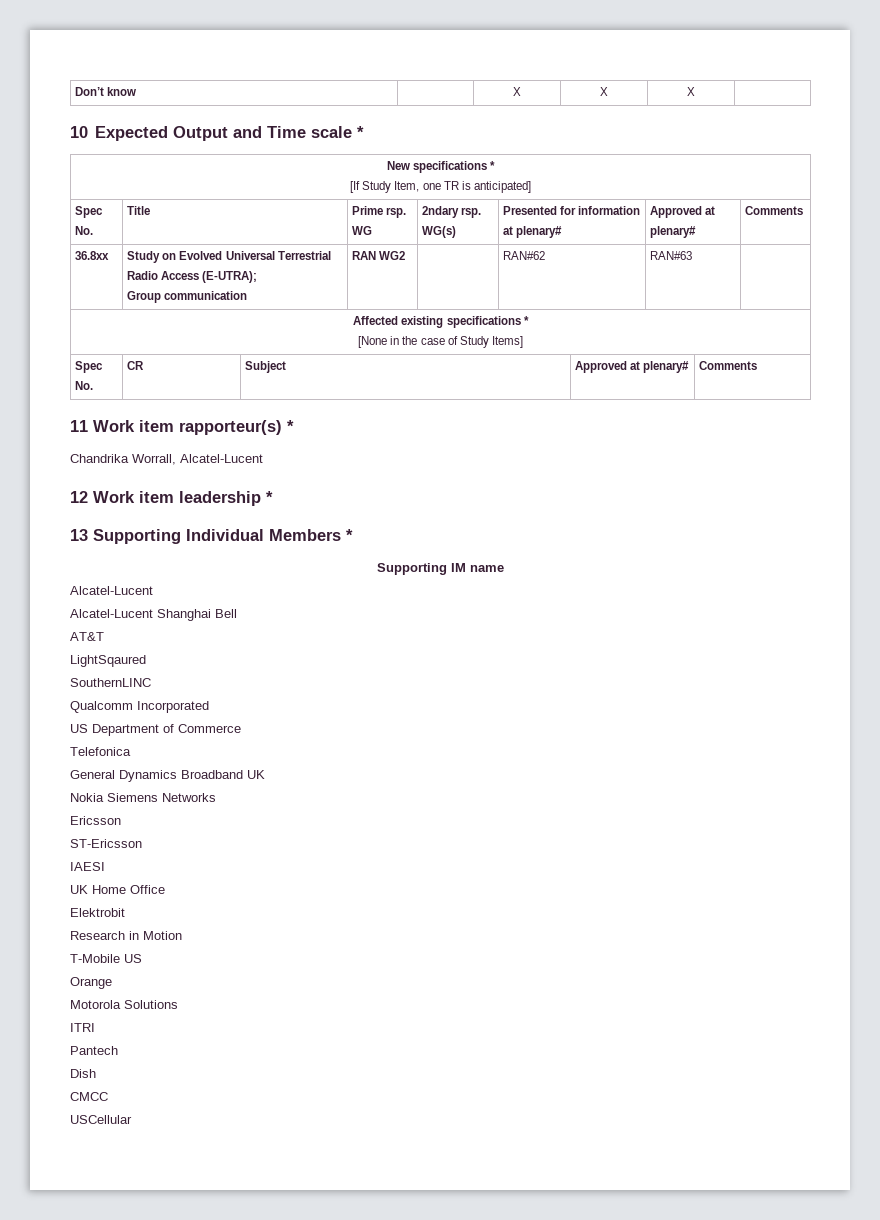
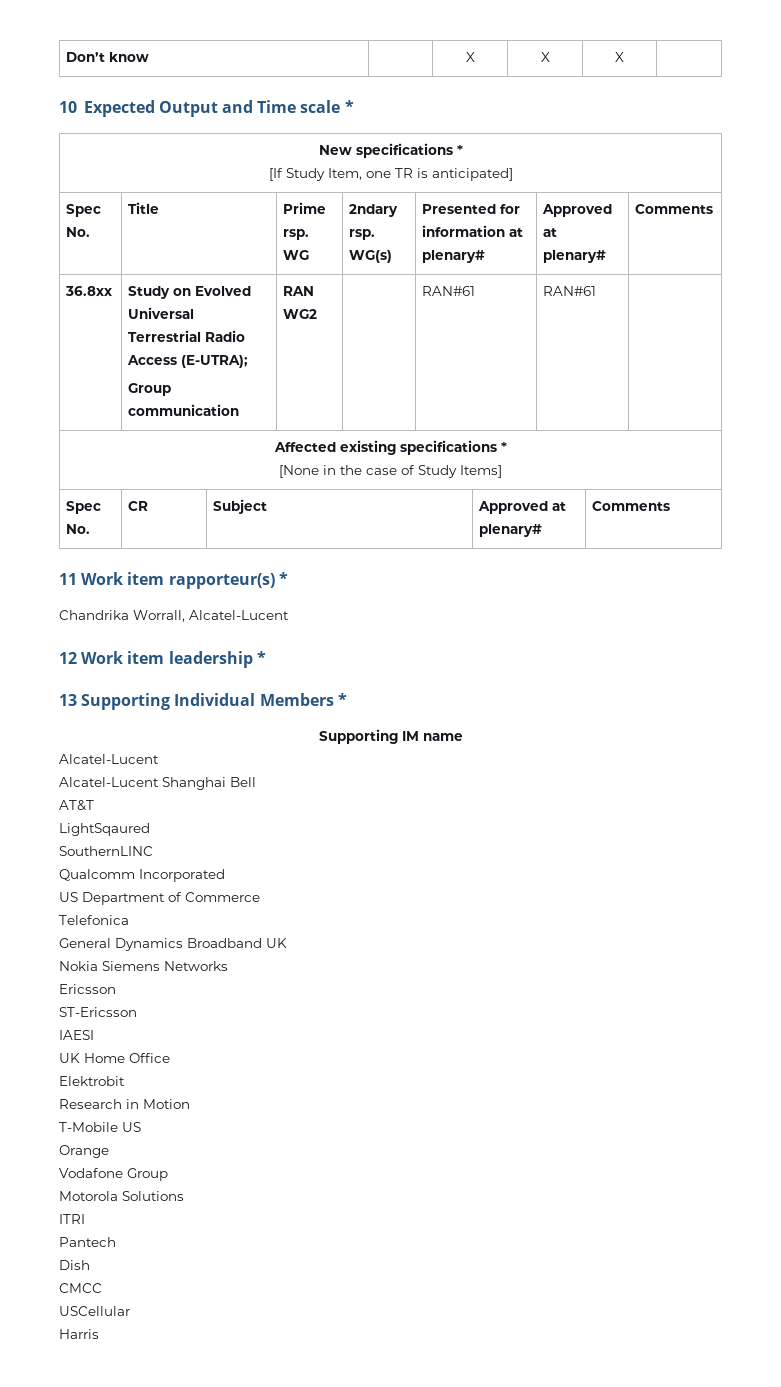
  36.8xx | Study on Evolved Universal Terrestrial Radio Access (E-UTRA);
- Group communication | RAN WG2 | | RAN#62 | RAN#63 |
+ Group communication | RAN WG2 | | RAN#61 | RAN#61 |
+ Vodafone Group
+ Harris

